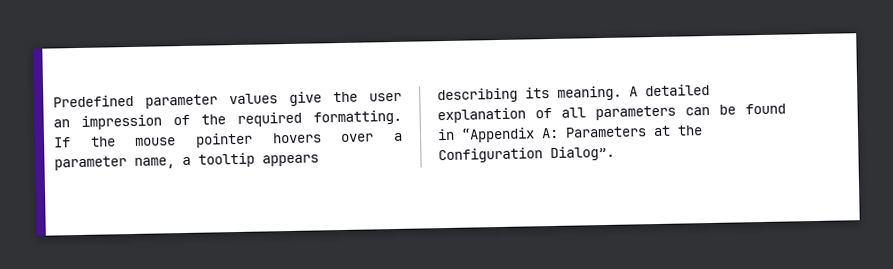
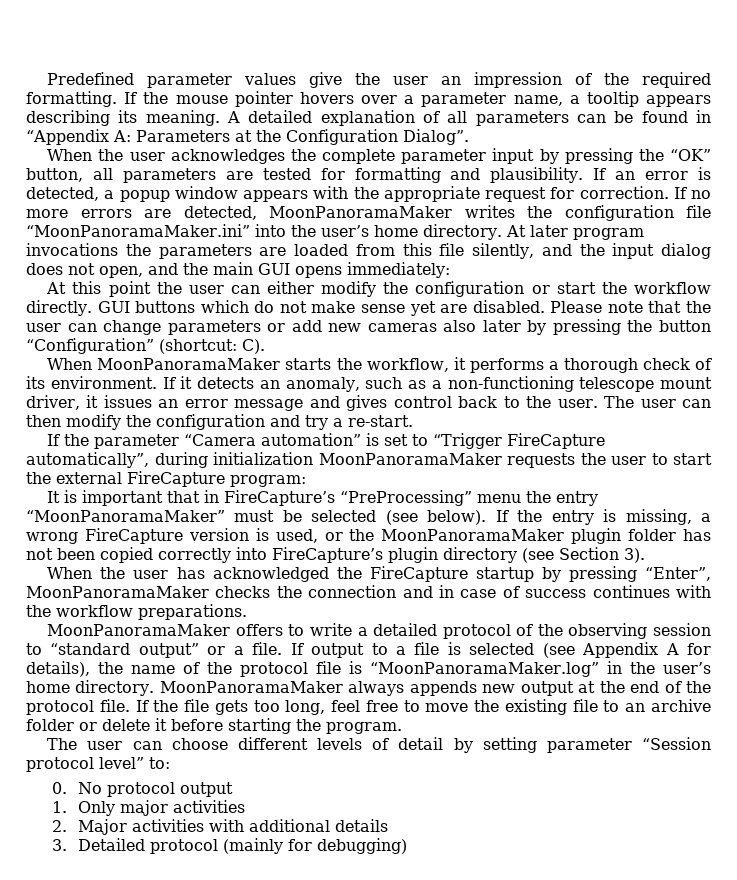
+ When the user acknowledges the complete parameter input by pressing the “OK” button, all parameters are tested for formatting and plausibility. If an error is detected, a popup window appears with the appropriate request for correction. If no more errors are detected, MoonPanoramaMaker writes the configuration file “MoonPanoramaMaker.ini” into the user’s home directory. At later program invocations the parameters are loaded from this file silently, and the input dialog does not open, and the main GUI opens immediately:
+ At this point the user can either modify the configuration or start the workflow directly. GUI buttons which do not make sense yet are disabled. Please note that the user can change parameters or add new cameras also later by pressing the button “Configuration” (shortcut: C).
+ When MoonPanoramaMaker starts the workflow, it performs a thorough check of its environment. If it detects an anomaly, such as a non-functioning telescope mount driver, it issues an error message and gives control back to the user. The user can then modify the configuration and try a re-start.
+ If the parameter “Camera automation” is set to “Trigger FireCapture automatically”, during initialization MoonPanoramaMaker requests the user to start the external FireCapture program:
+ It is important that in FireCapture’s “PreProcessing” menu the entry “MoonPanoramaMaker” must be selected (see below). If the entry is missing, a wrong FireCapture version is used, or the MoonPanoramaMaker plugin folder has not been copied correctly into FireCapture’s plugin directory (see Section 3).
+ When the user has acknowledged the FireCapture startup by pressing “Enter”, MoonPanoramaMaker checks the connection and in case of success continues with the workflow preparations.
+ MoonPanoramaMaker offers to write a detailed protocol of the observing session to “standard output” or a file. If output to a file is selected (see Appendix A for details), the name of the protocol file is “MoonPanoramaMaker.log” in the user’s home directory. MoonPanoramaMaker always appends new output at the end of the protocol file. If the file gets too long, feel free to move the existing file to an archive folder or delete it before starting the program.
+ The user can choose different levels of detail by setting parameter “Session protocol level” to:
+ 0. No protocol output
+ 1. Only major activities
+ 2. Major activities with additional details
+ 3. Detailed protocol (mainly for debugging)

